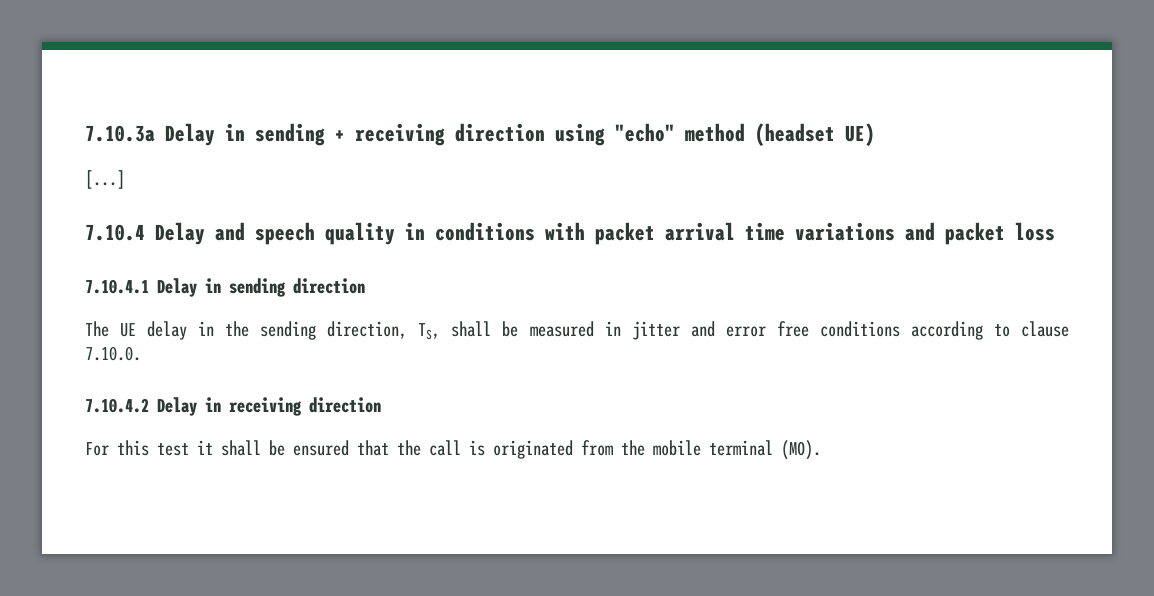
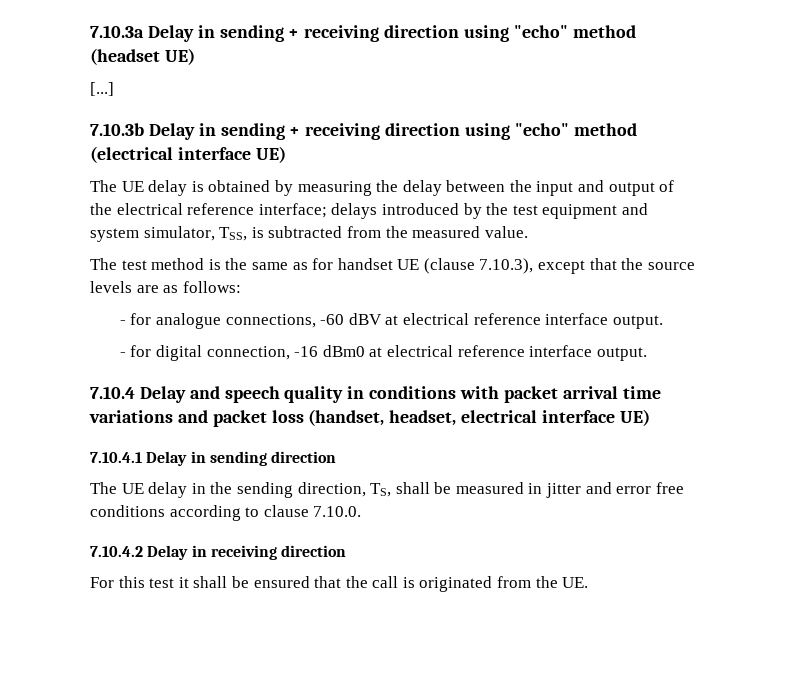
+ 7.10.3b Delay in sending + receiving direction using "echo" method (electrical interface UE)
+ The UE delay is obtained by measuring the delay between the input and output of the electrical reference interface; delays introduced by the test equipment and system simulator, TSS, is subtracted from the measured value.
+ The test method is the same as for handset UE (clause 7.10.3), except that the source levels are as follows:
+ - for analogue connections, -60 dBV at electrical reference interface output.
+ - for digital connection, -16 dBm0 at electrical reference interface output.
- 7.10.4 Delay and speech quality in conditions with packet arrival time variations and packet loss
+ 7.10.4 Delay and speech quality in conditions with packet arrival time variations and packet loss (handset, headset, electrical interface UE)
- For this test it shall be ensured that the call is originated from the mobile terminal (MO).
+ For this test it shall be ensured that the call is originated from the UE.

